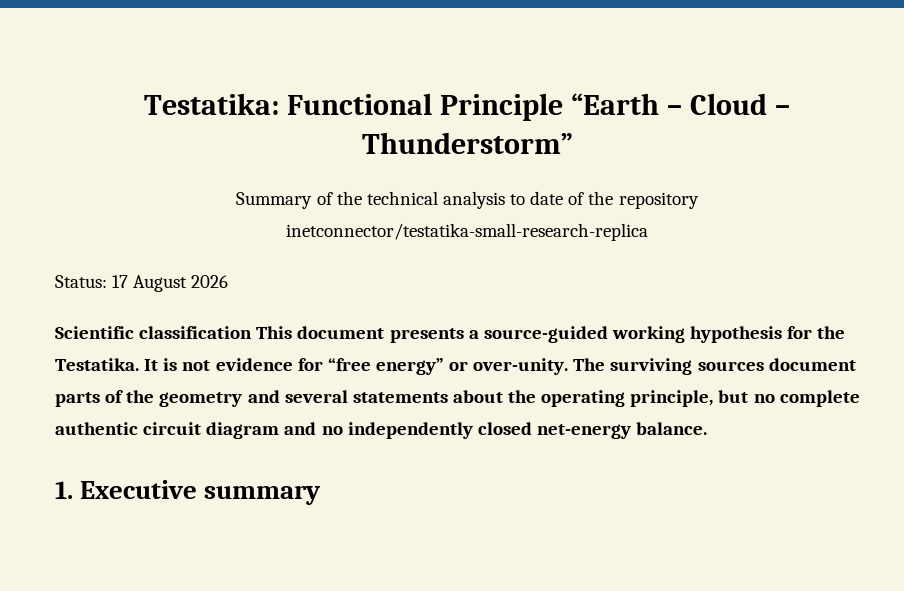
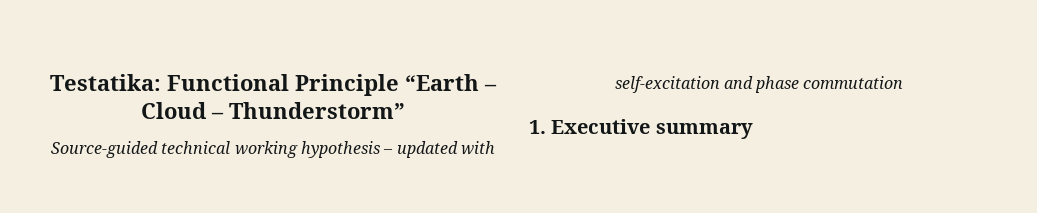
- Summary of the technical analysis to date of the repository inetconnector/testatika-small-research-replica
- Status: 17 August 2026
- Scientific classification This document presents a source-guided working hypothesis for the Testatika. It is not evidence for “free energy” or over-unity. The surviving sources document parts of the geometry and several statements about the operating principle, but no complete authentic circuit diagram and no independently closed net-energy balance.
+ Source-guided technical working hypothesis – updated with self-excitation and phase commutation

